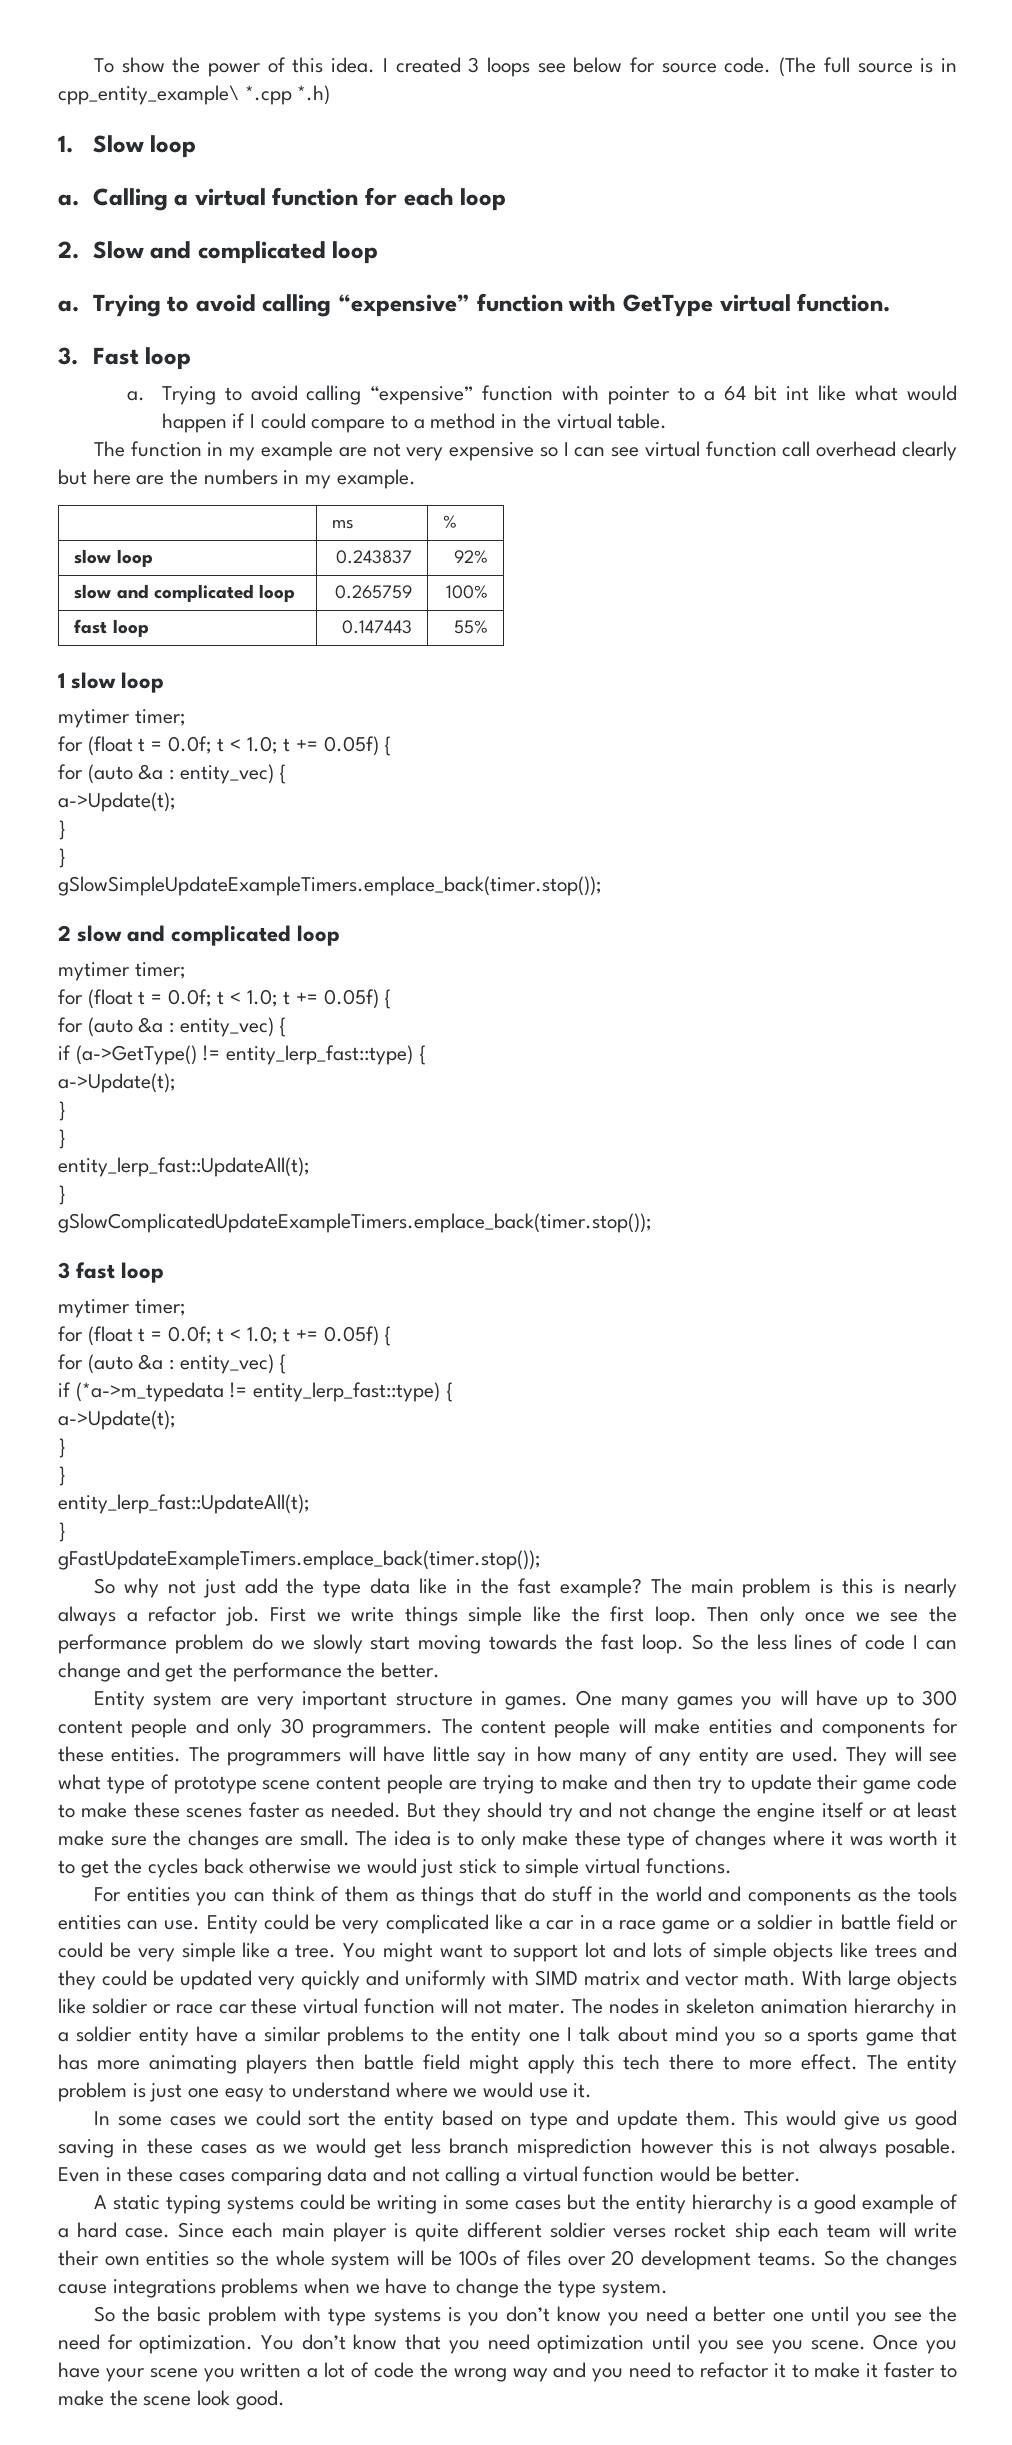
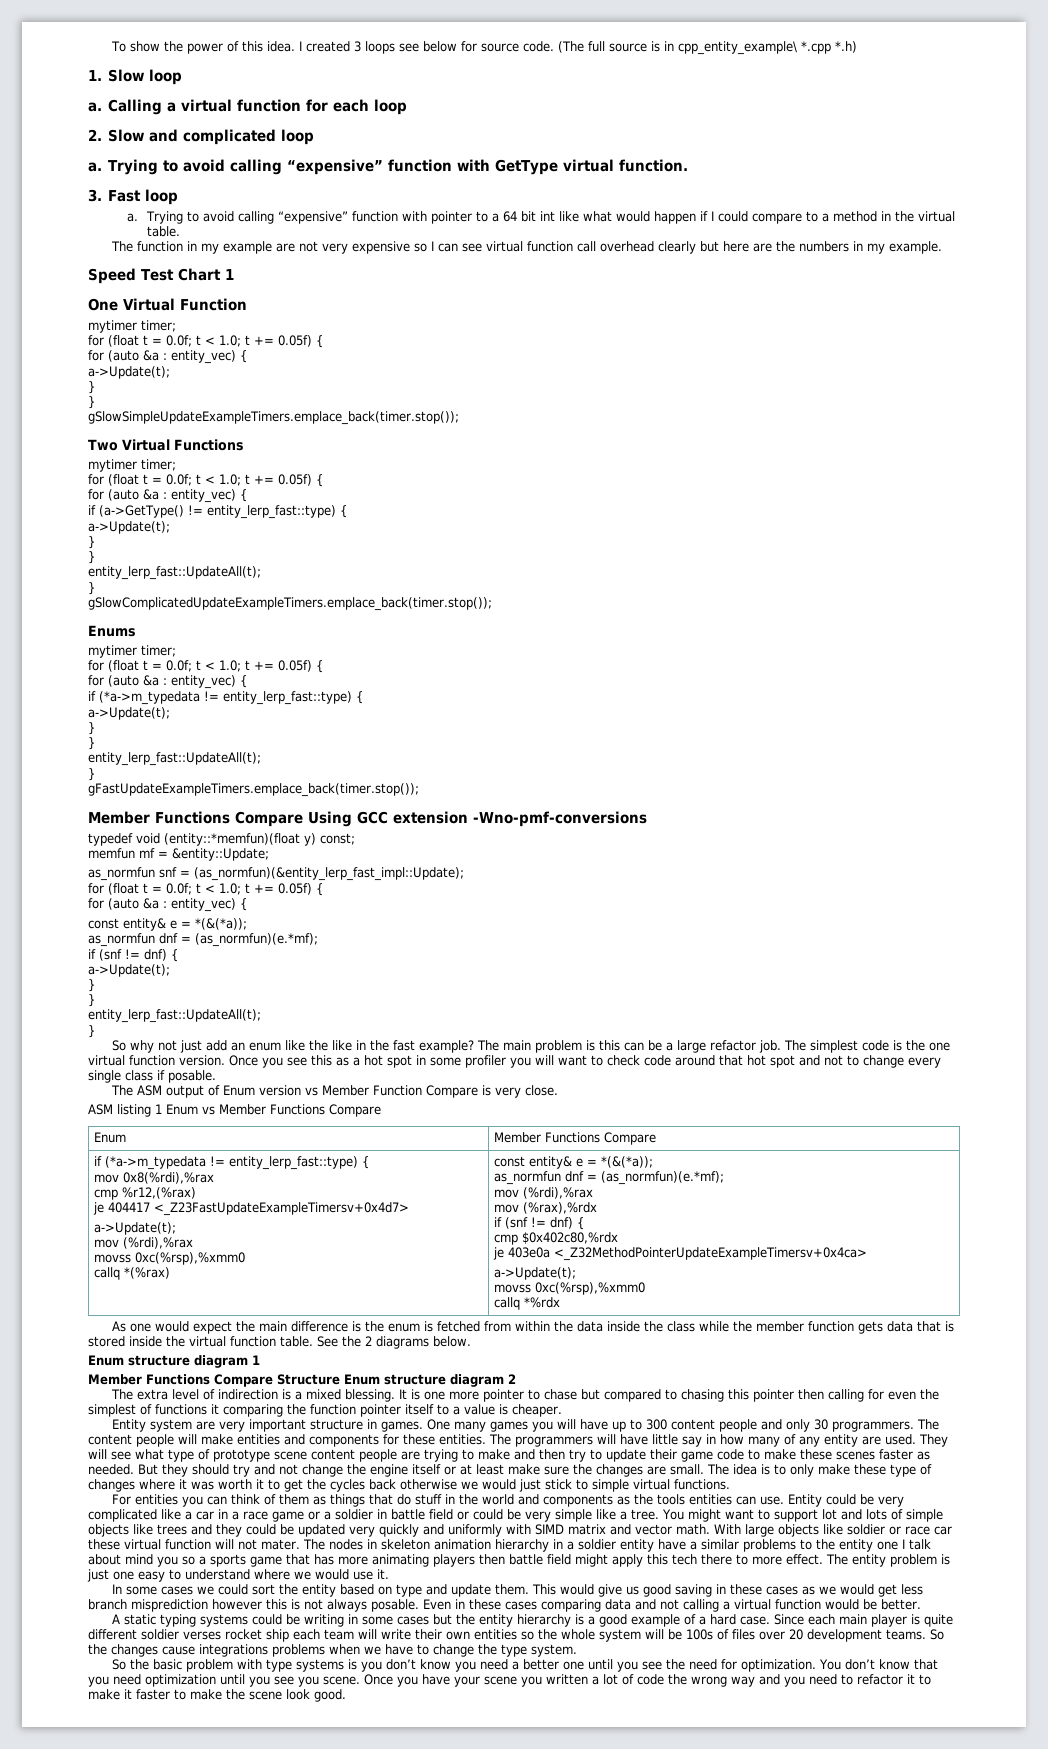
- | ms | %
- slow loop | 0.243837 | 92%
- slow and complicated loop | 0.265759 | 100%
- fast loop | 0.147443 | 55%
- 1 slow loop
+ Speed Test Chart 1
+ One Virtual Function
- 2 slow and complicated loop
+ Two Virtual Functions
- 3 fast loop
+ Enums
+ Member Functions Compare Using GCC extension -Wno-pmf-conversions
+ typedef void (entity::*memfun)(float y) const;
+ memfun mf = &entity::Update;
+ as_normfun snf = (as_normfun)(&entity_lerp_fast_impl::Update);
+ for (float t = 0.0f; t < 1.0; t += 0.05f) {
+ for (auto &a : entity_vec) {
+ const entity& e = *(&(*a));
+ as_normfun dnf = (as_normfun)(e.*mf);
+ if (snf != dnf) {
+ a->Update(t);
+ }
+ }
+ entity_lerp_fast::UpdateAll(t);
+ }
- So why not just add the type data like in the fast example?
+ So why not just add an enum like the like in the fast example?
- The main problem is this is nearly always a refactor job. First we write things simple like the first loop. Then only once we see the performance problem do we slowly start moving towards the fast loop. So the less lines of code I can change and get the performance the better.
+ The main problem is this can be a large refactor job. The simplest code is the one virtual function version. Once you see this as a hot spot in some profiler you will want to check code around that hot spot and not to change every single class if posable.
+ The ASM output of Enum version vs Member Function Compare is very close.
+ ASM listing 1 Enum vs Member Functions Compare
+ Enum | Member Functions Compare
+ if (*a->m_typedata != entity_lerp_fast::type) {
+ mov 0x8(%rdi),%rax
+ cmp %r12,(%rax)
+ je 404417 <_Z23FastUpdateExampleTimersv+0x4d7>
+ a->Update(t);
+ mov (%rdi),%rax
+ movss 0xc(%rsp),%xmm0
+ callq *(%rax) | const entity& e = *(&(*a));
+ as_normfun dnf = (as_normfun)(e.*mf);
+ mov (%rdi),%rax
+ mov (%rax),%rdx
+ if (snf != dnf) {
+ cmp $0x402c80,%rdx
+ je 403e0a <_Z32MethodPointerUpdateExampleTimersv+0x4ca>
+ a->Update(t);
+ movss 0xc(%rsp),%xmm0
+ callq *%rdx
+ As one would expect the main difference is the enum is fetched from within the data inside the class while the member function gets data that is stored inside the virtual function table. See the 2 diagrams below.
+ Enum structure diagram 1
+ Member Functions Compare Structure Enum structure diagram 2
+ The extra level of indirection is a mixed blessing. It is one more pointer to chase but compared to chasing this pointer then calling for even the simplest of functions it comparing the function pointer itself to a value is cheaper.

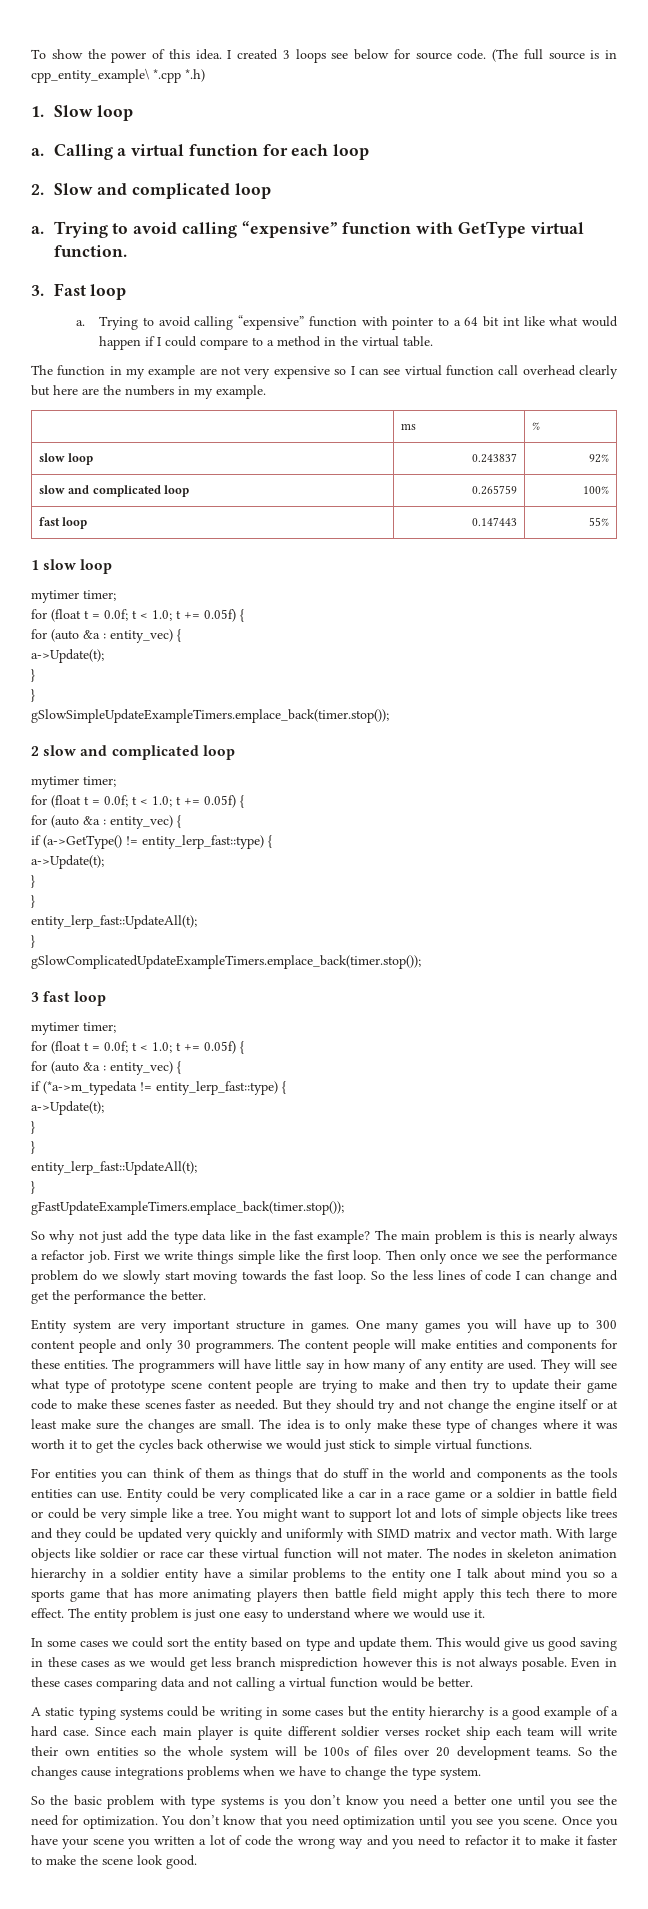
- Speed Test Chart 1
- One Virtual Function
+ | ms | %
+ slow loop | 0.243837 | 92%
+ slow and complicated loop | 0.265759 | 100%
+ fast loop | 0.147443 | 55%
+ 1 slow loop
- Two Virtual Functions
+ 2 slow and complicated loop
- Enums
+ 3 fast loop
- Member Functions Compare Using GCC extension -Wno-pmf-conversions
- typedef void (entity::*memfun)(float y) const;
- memfun mf = &entity::Update;
- as_normfun snf = (as_normfun)(&entity_lerp_fast_impl::Update);
- for (float t = 0.0f; t < 1.0; t += 0.05f) {
- for (auto &a : entity_vec) {
- const entity& e = *(&(*a));
- as_normfun dnf = (as_normfun)(e.*mf);
- if (snf != dnf) {
- a->Update(t);
- }
- }
- entity_lerp_fast::UpdateAll(t);
- }
- So why not just add an enum like the like in the fast example?
+ So why not just add the type data like in the fast example?
- The main problem is this can be a large refactor job. The simplest code is the one virtual function version. Once you see this as a hot spot in some profiler you will want to check code around that hot spot and not to change every single class if posable.
- The ASM output of Enum version vs Member Function Compare is very close.
- ASM listing 1 Enum vs Member Functions Compare
- Enum | Member Functions Compare
- if (*a->m_typedata != entity_lerp_fast::type) {
- mov 0x8(%rdi),%rax
- cmp %r12,(%rax)
- je 404417 <_Z23FastUpdateExampleTimersv+0x4d7>
- a->Update(t);
- mov (%rdi),%rax
- movss 0xc(%rsp),%xmm0
- callq *(%rax) | const entity& e = *(&(*a));
- as_normfun dnf = (as_normfun)(e.*mf);
- mov (%rdi),%rax
- mov (%rax),%rdx
- if (snf != dnf) {
- cmp $0x402c80,%rdx
- je 403e0a <_Z32MethodPointerUpdateExampleTimersv+0x4ca>
- a->Update(t);
- movss 0xc(%rsp),%xmm0
- callq *%rdx
- As one would expect the main difference is the enum is fetched from within the data inside the class while the member function gets data that is stored inside the virtual function table. See the 2 diagrams below.
- Enum structure diagram 1
- Member Functions Compare Structure Enum structure diagram 2
- The extra level of indirection is a mixed blessing. It is one more pointer to chase but compared to chasing this pointer then calling for even the simplest of functions it comparing the function pointer itself to a value is cheaper.
+ The main problem is this is nearly always a refactor job. First we write things simple like the first loop. Then only once we see the performance problem do we slowly start moving towards the fast loop. So the less lines of code I can change and get the performance the better.

